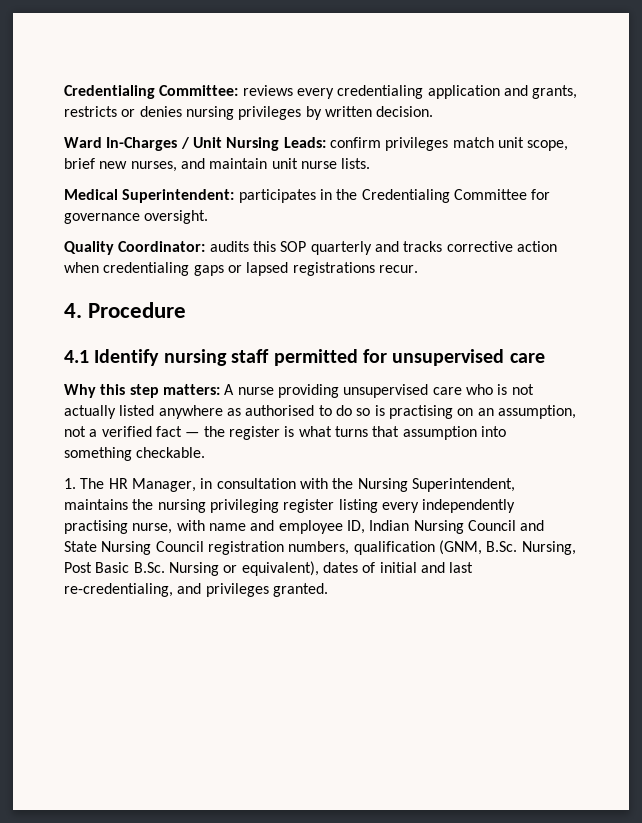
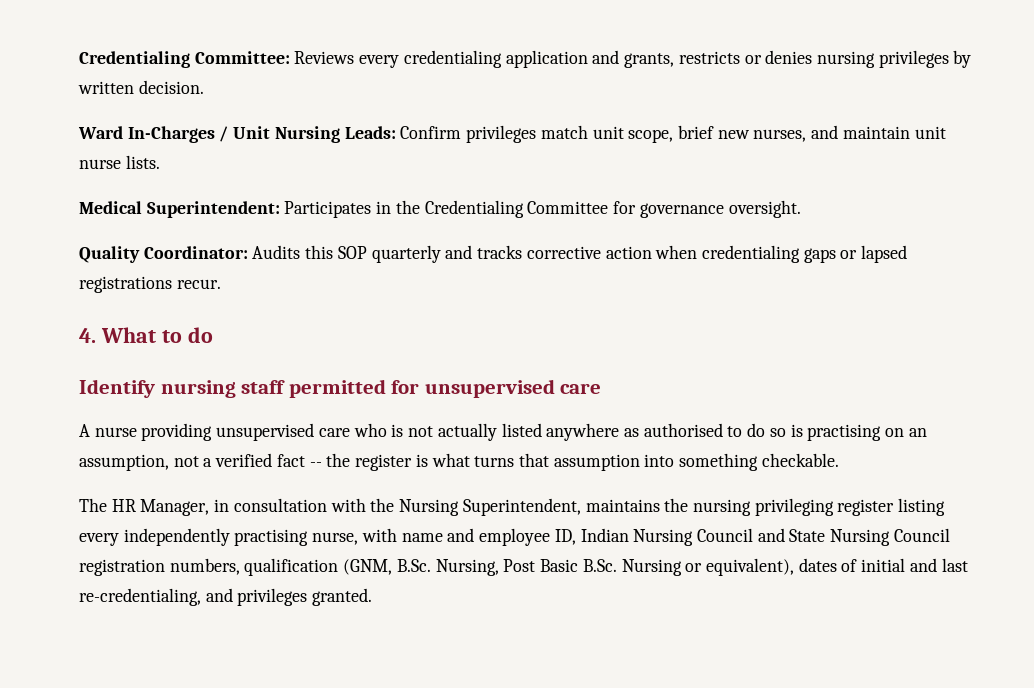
- Credentialing Committee: reviews every credentialing application and grants, restricts or denies nursing privileges by written decision.
+ Credentialing Committee: Reviews every credentialing application and grants, restricts or denies nursing privileges by written decision.
- Ward In-Charges / Unit Nursing Leads: confirm privileges match unit scope, brief new nurses, and maintain unit nurse lists.
+ Ward In-Charges / Unit Nursing Leads: Confirm privileges match unit scope, brief new nurses, and maintain unit nurse lists.
- Medical Superintendent: participates in the Credentialing Committee for governance oversight.
+ Medical Superintendent: Participates in the Credentialing Committee for governance oversight.
- Quality Coordinator: audits this SOP quarterly and tracks corrective action when credentialing gaps or lapsed registrations recur.
+ Quality Coordinator: Audits this SOP quarterly and tracks corrective action when credentialing gaps or lapsed registrations recur.
- 4. Procedure
- 4.1 Identify nursing staff permitted for unsupervised care
+ 4. What to do
+ Identify nursing staff permitted for unsupervised care
- Why this step matters: A nurse providing unsupervised care who is not actually listed anywhere as authorised to do so is practising on an assumption, not a verified fact — the register is what turns that assumption into something checkable.
+ A nurse providing unsupervised care who is not actually listed anywhere as authorised to do so is practising on an assumption, not a verified fact -- the register is what turns that assumption into something checkable.
- 1. The HR Manager, in consultation with the Nursing Superintendent, maintains the nursing privileging register listing every independently practising nurse, with name and employee ID, Indian Nursing Council and State Nursing Council registration numbers, qualification (GNM, B.Sc. Nursing, Post Basic B.Sc. Nursing or equivalent), dates of initial and last re-credentialing, and privileges granted.
+ The HR Manager, in consultation with the Nursing Superintendent, maintains the nursing privileging register listing every independently practising nurse, with name and employee ID, Indian Nursing Council and State Nursing Council registration numbers, qualification (GNM, B.Sc. Nursing, Post Basic B.Sc. Nursing or equivalent), dates of initial and last re-credentialing, and privileges granted.

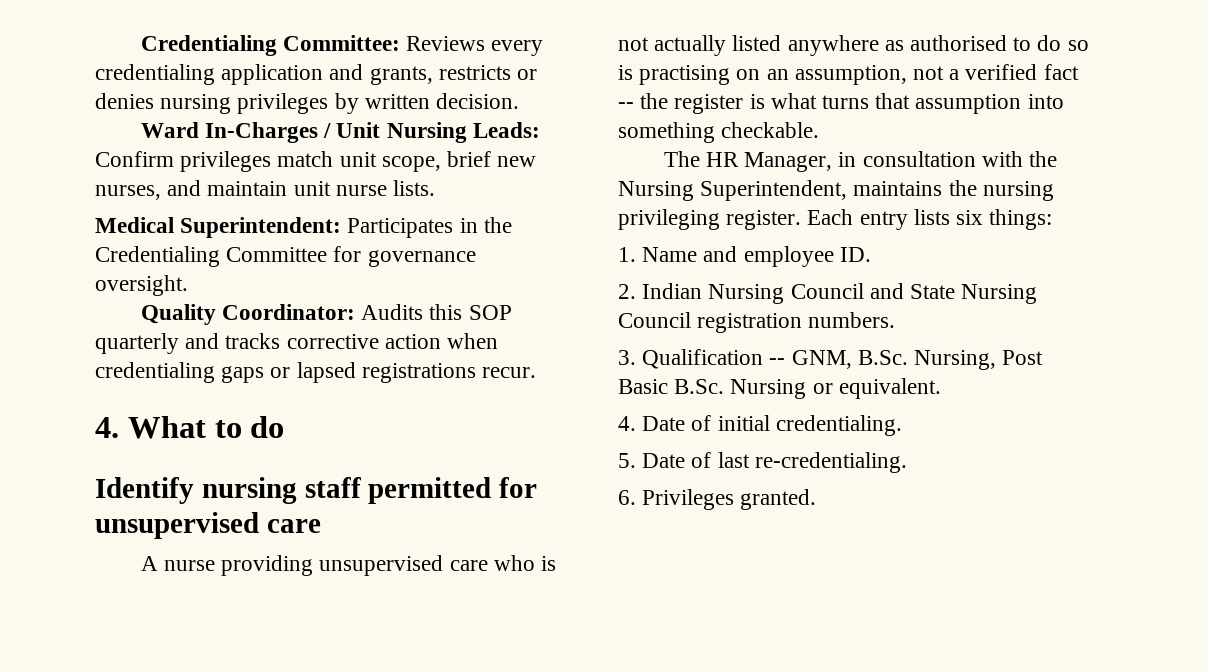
- The HR Manager, in consultation with the Nursing Superintendent, maintains the nursing privileging register listing every independently practising nurse, with name and employee ID, Indian Nursing Council and State Nursing Council registration numbers, qualification (GNM, B.Sc. Nursing, Post Basic B.Sc. Nursing or equivalent), dates of initial and last re-credentialing, and privileges granted.
+ The HR Manager, in consultation with the Nursing Superintendent, maintains the nursing privileging register. Each entry lists six things:
+ 1. Name and employee ID.
+ 2. Indian Nursing Council and State Nursing Council registration numbers.
+ 3. Qualification -- GNM, B.Sc. Nursing, Post Basic B.Sc. Nursing or equivalent.
+ 4. Date of initial credentialing.
+ 5. Date of last re-credentialing.
+ 6. Privileges granted.

